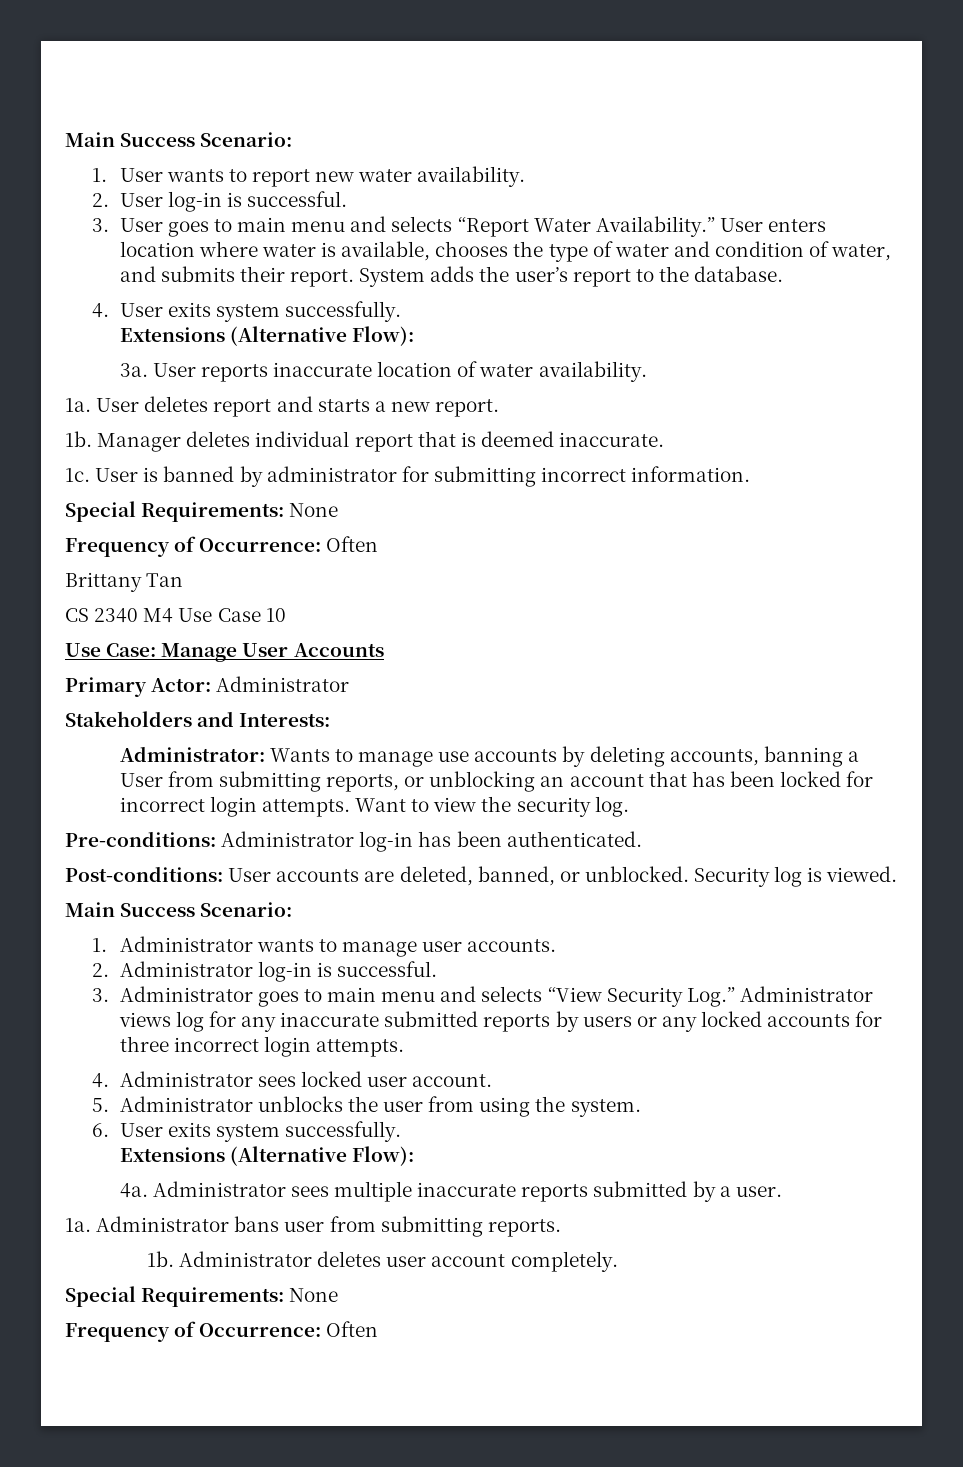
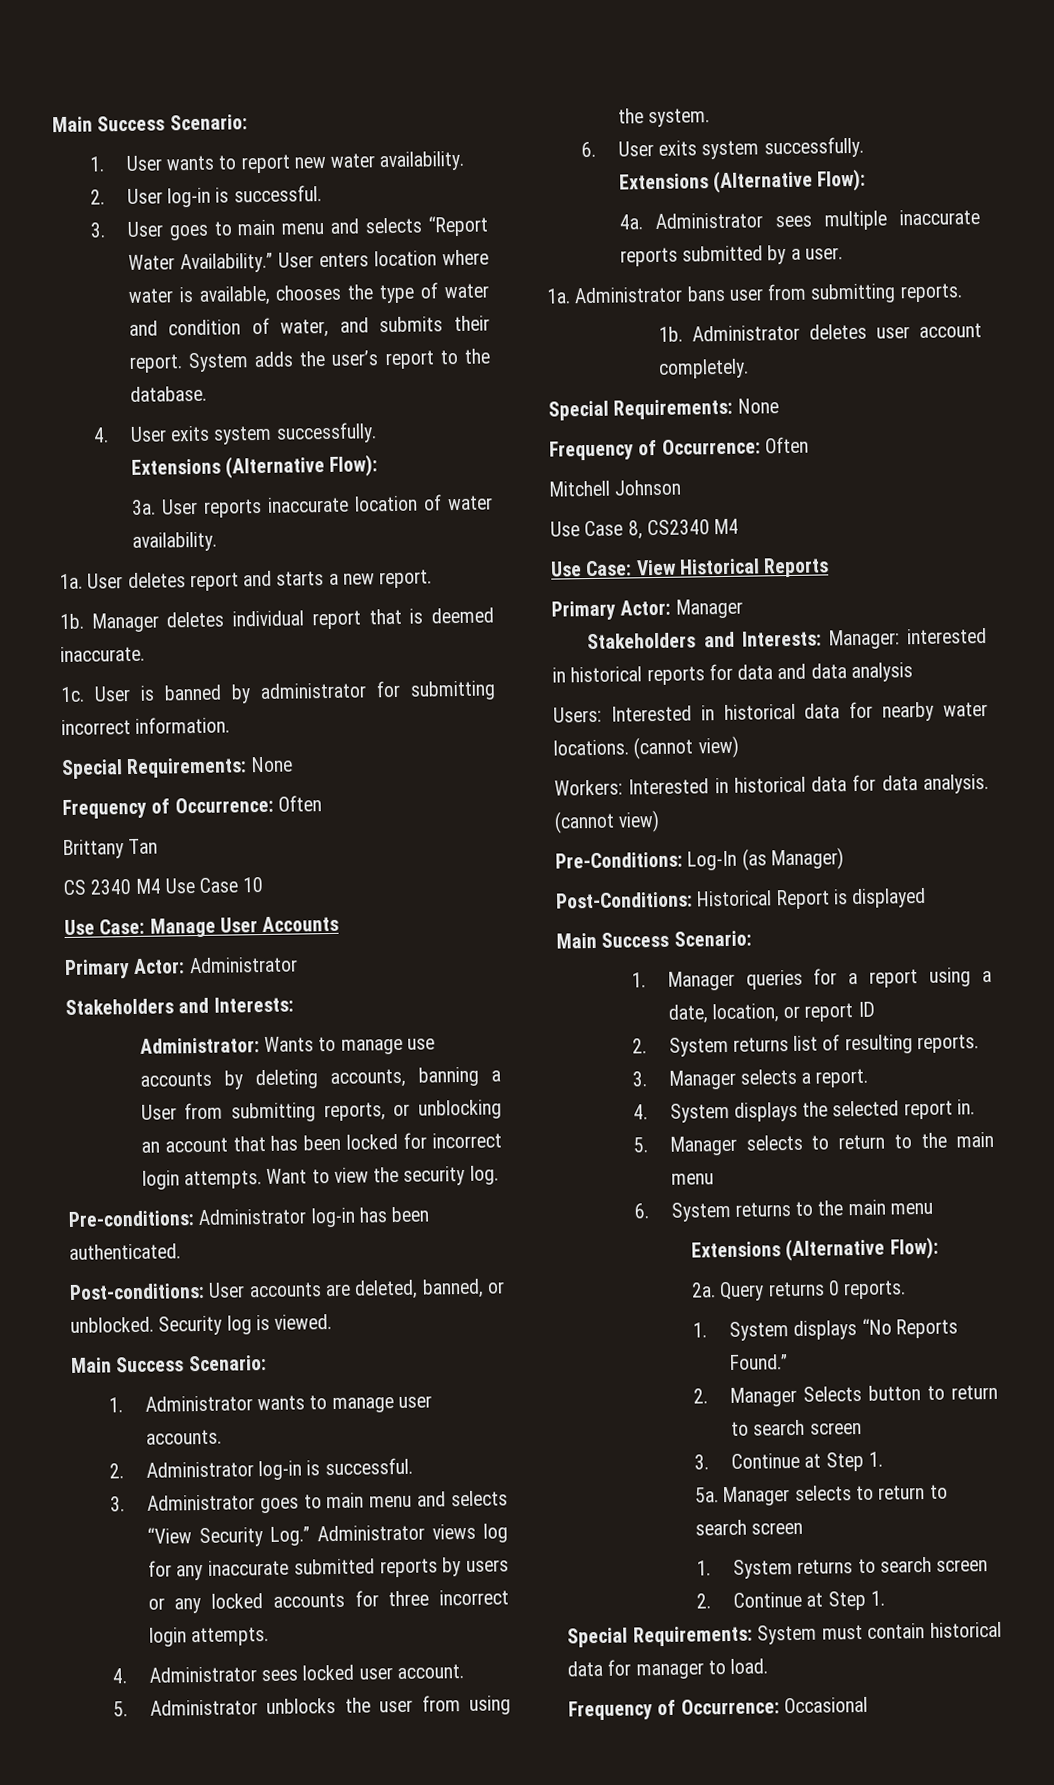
+ Mitchell Johnson
+ Use Case 8, CS2340 M4
+ Use Case: View Historical Reports
+ Primary Actor: Manager
+ Stakeholders and Interests: Manager: interested in historical reports for data and data analysis
+ Users: Interested in historical data for nearby water locations. (cannot view)
+ Workers: Interested in historical data for data analysis. (cannot view)
+ Pre-Conditions: Log-In (as Manager)
+ Post-Conditions: Historical Report is displayed
+ Main Success Scenario:
+ 1. Manager queries for a report using a date, location, or report ID
+ 2. System returns list of resulting reports.
+ 3. Manager selects a report.
+ 4. System displays the selected report in.
+ 5. Manager selects to return to the main menu
+ 6. System returns to the main menu
+ Extensions (Alternative Flow):
+ 2a. Query returns 0 reports.
+ 1. System displays “No Reports Found.”
+ 2. Manager Selects button to return to search screen
+ 3. Continue at Step 1.
+ 5a. Manager selects to return to search screen
+ 1. System returns to search screen
+ 2. Continue at Step 1.
+ Special Requirements: System must contain historical data for manager to load.
+ Frequency of Occurrence: Occasional

